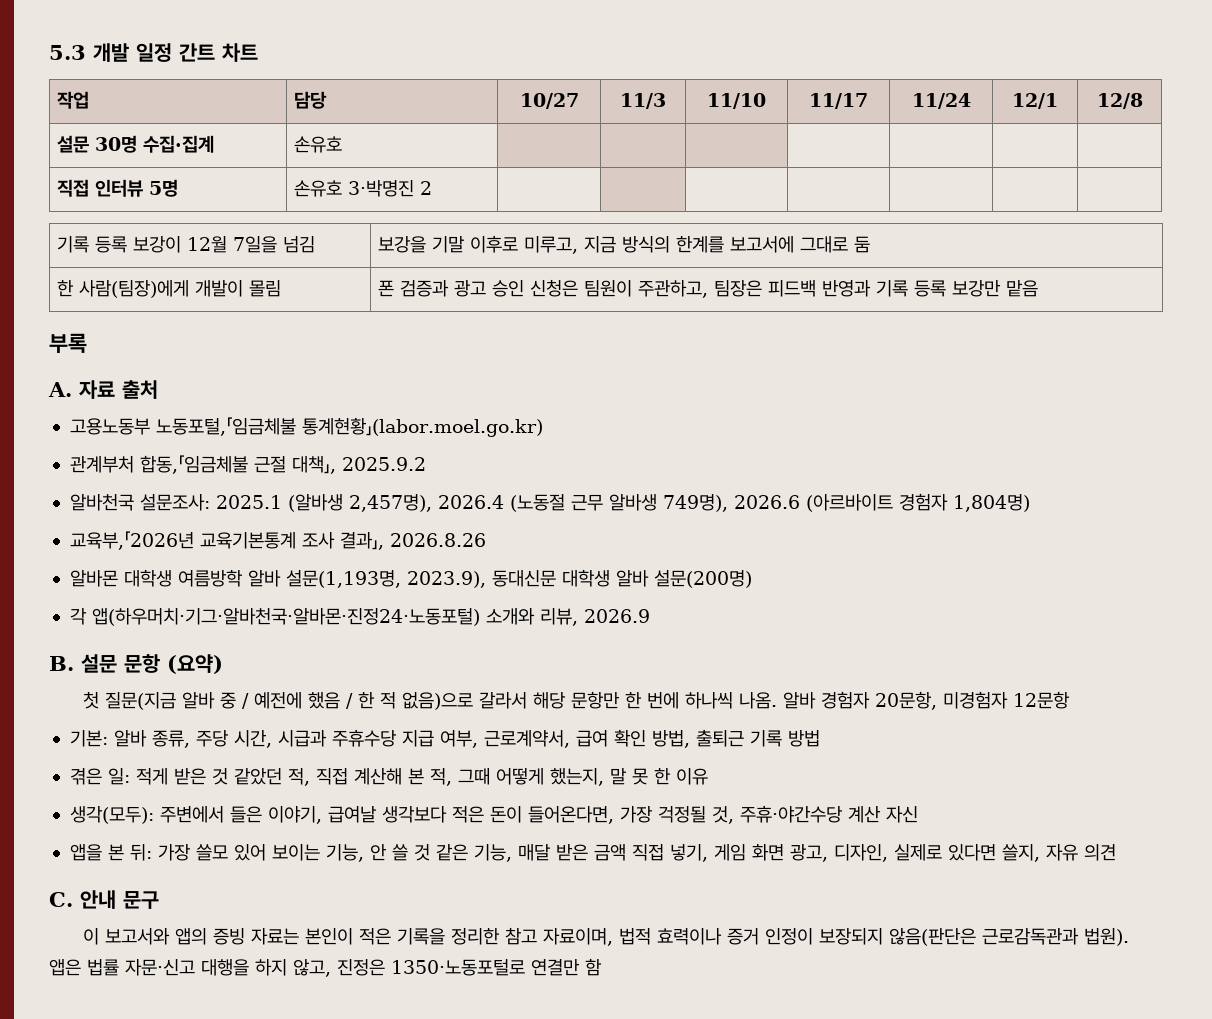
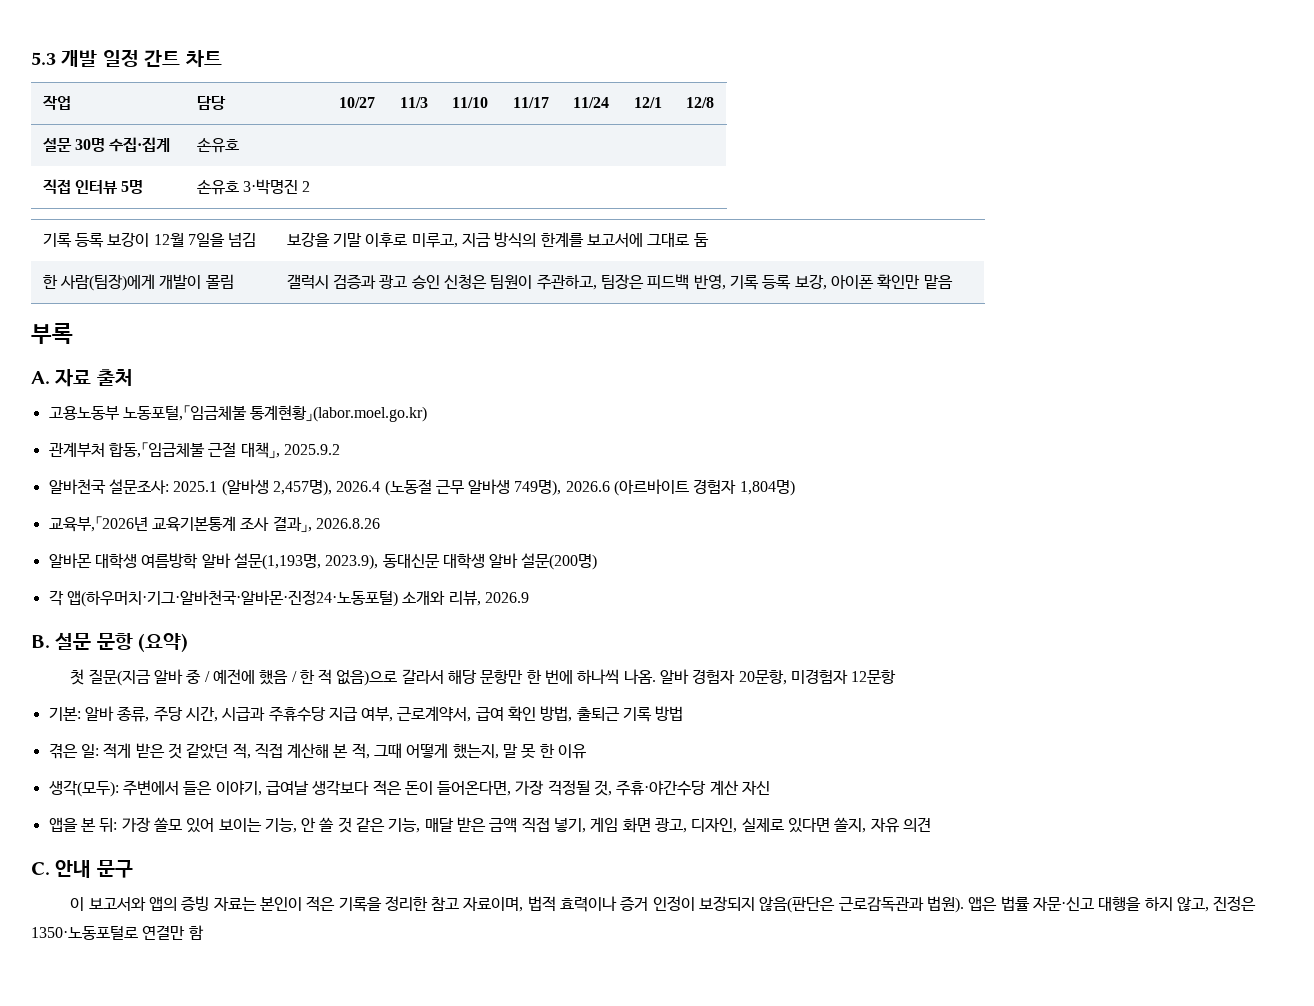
- 한 사람(팀장)에게 개발이 몰림 | 폰 검증과 광고 승인 신청은 팀원이 주관하고, 팀장은 피드백 반영과 기록 등록 보강만 맡음
+ 한 사람(팀장)에게 개발이 몰림 | 갤럭시 검증과 광고 승인 신청은 팀원이 주관하고, 팀장은 피드백 반영, 기록 등록 보강, 아이폰 확인만 맡음

